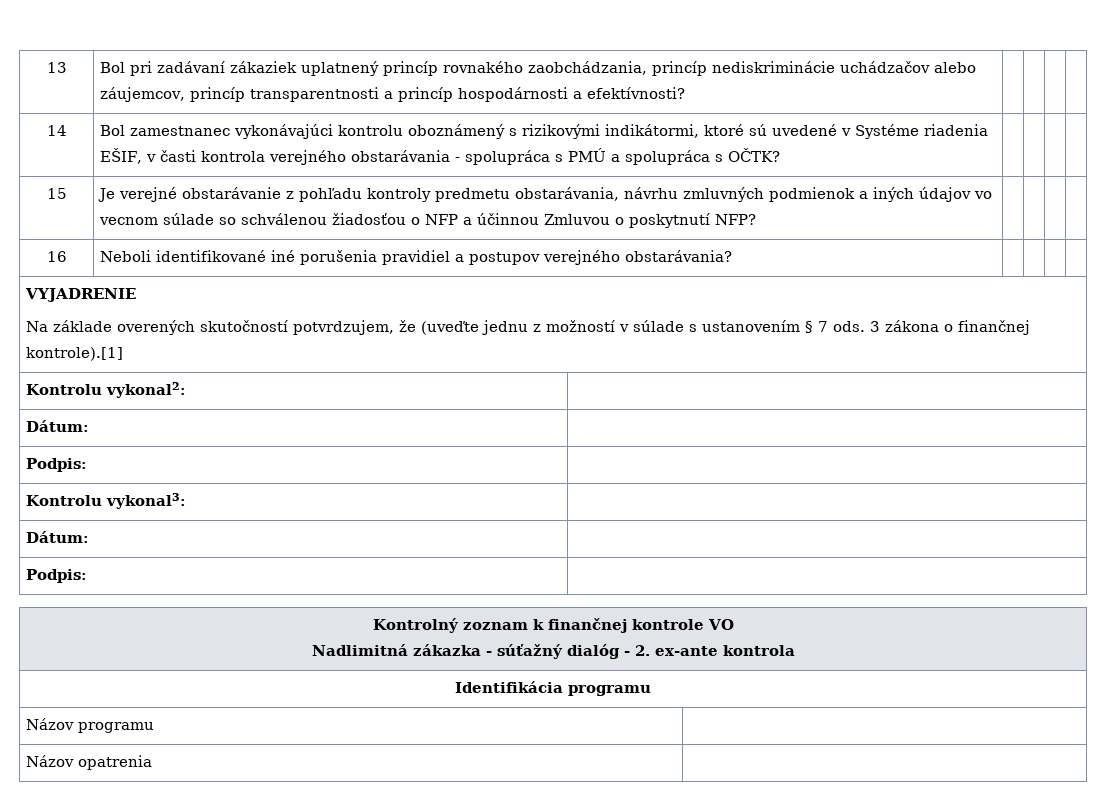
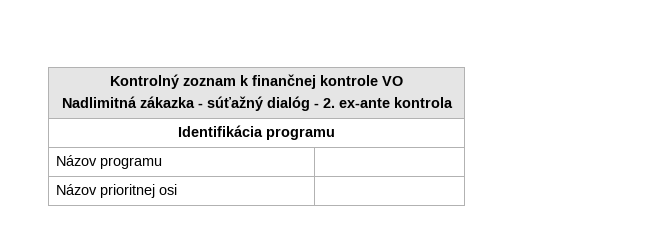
- 13 | Bol pri zadávaní zákaziek uplatnený princíp rovnakého zaobchádzania, princíp nediskriminácie uchádzačov alebo záujemcov, princíp transparentnosti a princíp hospodárnosti a efektívnosti? | | | |
- 14 | Bol zamestnanec vykonávajúci kontrolu oboznámený s rizikovými indikátormi, ktoré sú uvedené v Systéme riadenia EŠIF, v časti kontrola verejného obstarávania - spolupráca s PMÚ a spolupráca s OČTK? | | | |
- 15 | Je verejné obstarávanie z pohľadu kontroly predmetu obstarávania, návrhu zmluvných podmienok a iných údajov vo vecnom súlade so schválenou žiadosťou o NFP a účinnou Zmluvou o poskytnutí NFP? | | | |
- 16 | Neboli identifikované iné porušenia pravidiel a postupov verejného obstarávania? | | | |
- VYJADRENIE
- Na základe overených skutočností potvrdzujem, že (uveďte jednu z možností v súlade s ustanovením § 7 ods. 3 zákona o finančnej kontrole).[1]
- Kontrolu vykonal2: |
- Dátum: |
- Podpis: |
- Kontrolu vykonal3: |
- Dátum: |
- Podpis: |
- Názov opatrenia |
+ Názov prioritnej osi |

